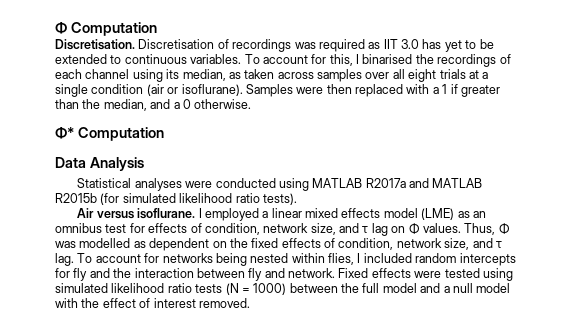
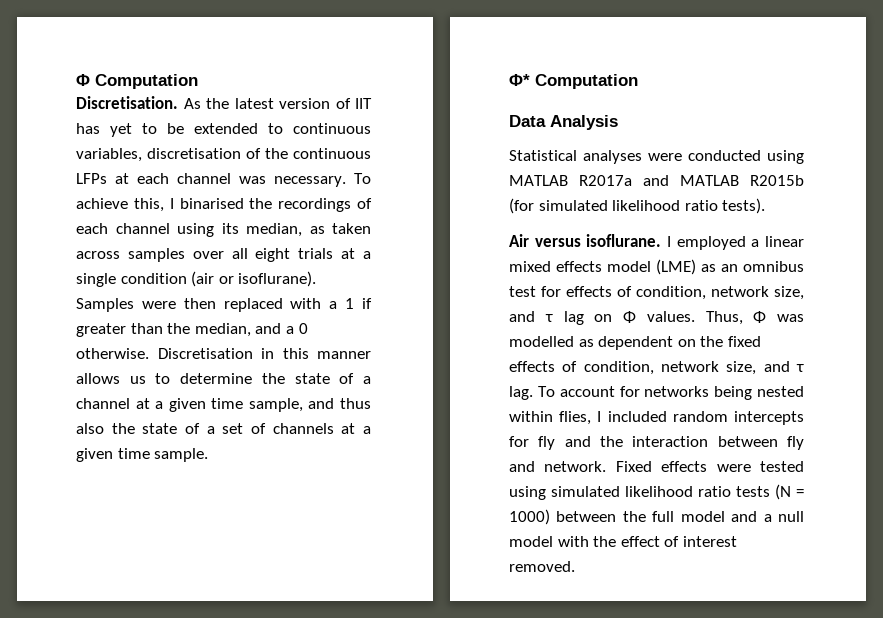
- Discretisation of recordings was required as IIT 3.0 has yet to be extended to continuous variables. To account for this, I binarised the recordings of each channel using its median, as taken across samples over all eight trials at a single condition (air or isoflurane).
+ As the latest version of IIT has yet to be extended to continuous variables, discretisation of the continuous LFPs at each channel was necessary. To achieve this, I binarised the recordings of each channel using its median, as taken across samples over all eight trials at a single condition (air or isoflurane).
+ Discretisation in this manner allows us to determine the state of a channel at a given time sample, and thus also the state of a set of channels at a given time sample.

